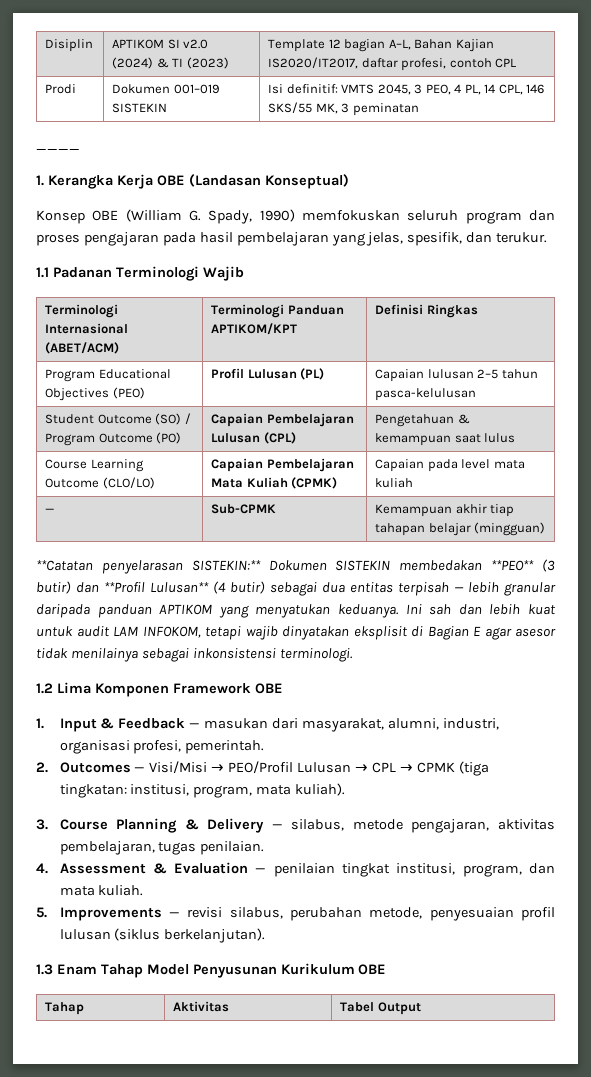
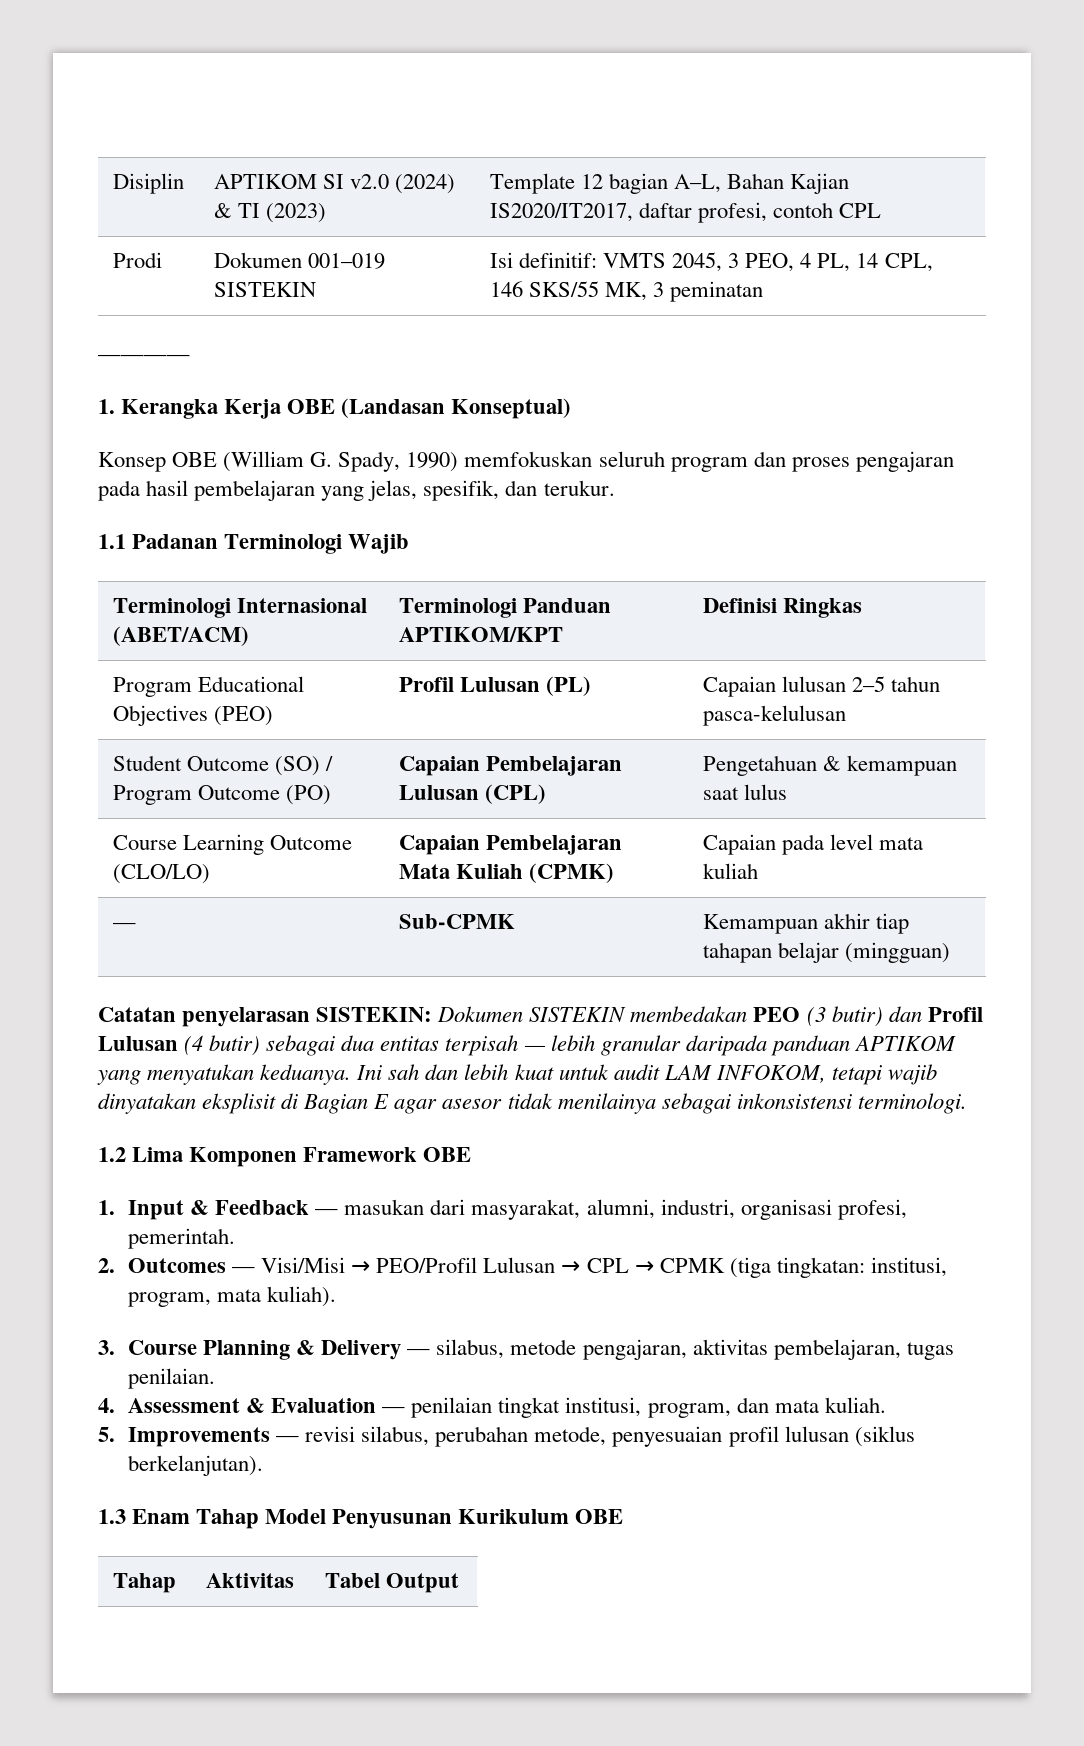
- ____
+ ————
- **Catatan penyelarasan SISTEKIN:** Dokumen SISTEKIN membedakan **PEO** (3 butir) dan **Profil Lulusan** (4 butir) sebagai dua entitas terpisah — lebih granular daripada panduan APTIKOM yang menyatukan keduanya.
+ Catatan penyelarasan SISTEKIN: Dokumen SISTEKIN membedakan PEO (3 butir) dan Profil Lulusan (4 butir) sebagai dua entitas terpisah — lebih granular daripada panduan APTIKOM yang menyatukan keduanya.

